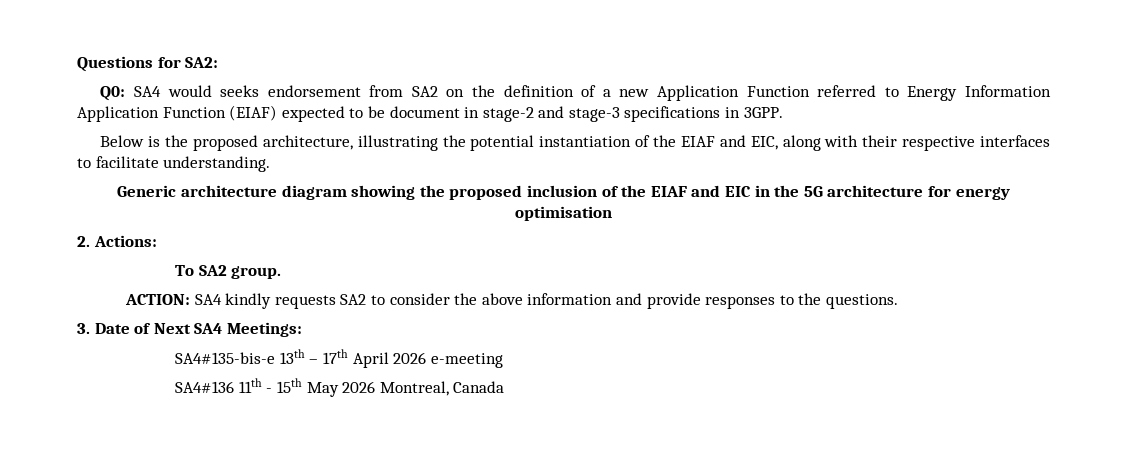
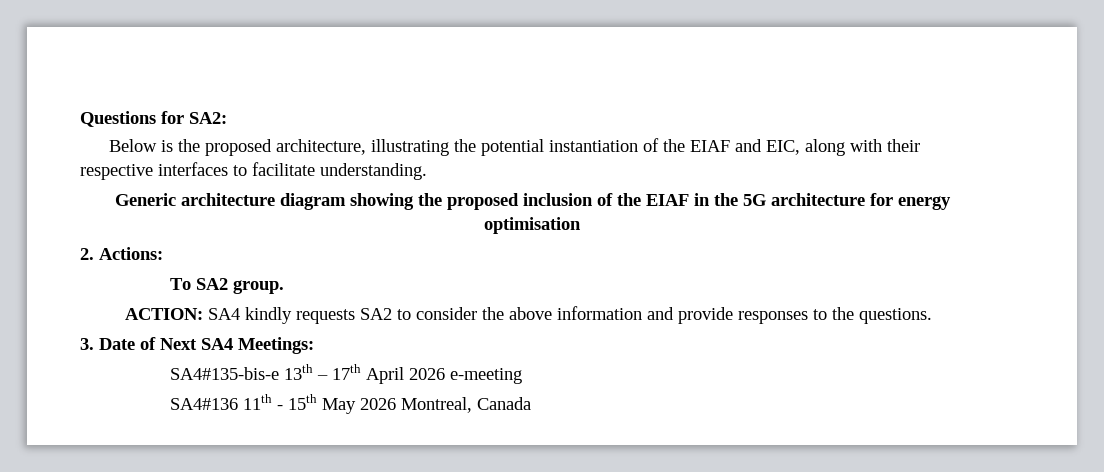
- Q0: SA4 would seeks endorsement from SA2 on the definition of a new Application Function referred to Energy Information Application Function (EIAF) expected to be document in stage-2 and stage-3 specifications in 3GPP.
- Generic architecture diagram showing the proposed inclusion of the EIAF and EIC in the 5G architecture for energy optimisation
+ Generic architecture diagram showing the proposed inclusion of the EIAF in the 5G architecture for energy optimisation

